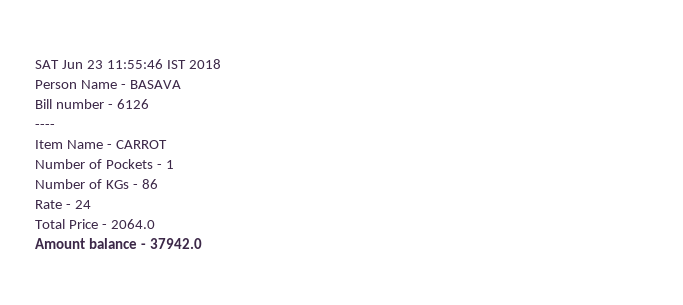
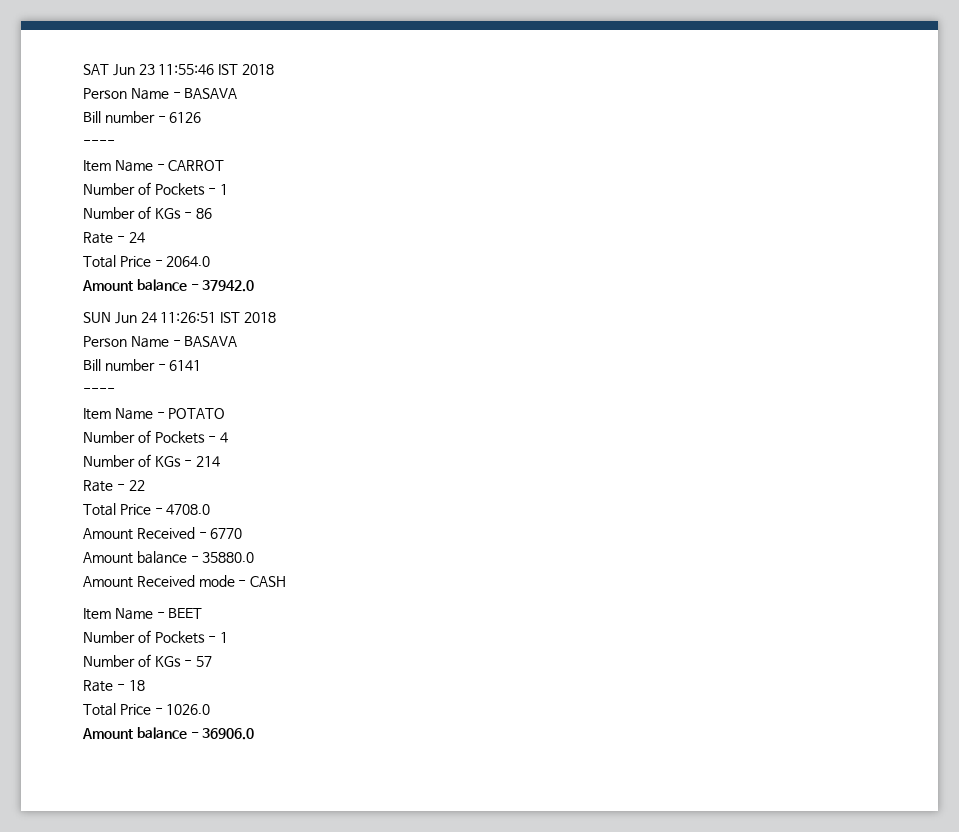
+ SUN Jun 24 11:26:51 IST 2018
+ Person Name - BASAVA
+ Bill number - 6141
+ ----
+ Item Name - POTATO
+ Number of Pockets - 4
+ Number of KGs - 214
+ Rate - 22
+ Total Price - 4708.0
+ Amount Received - 6770
+ Amount balance - 35880.0
+ Amount Received mode - CASH
+ Item Name - BEET
+ Number of Pockets - 1
+ Number of KGs - 57
+ Rate - 18
+ Total Price - 1026.0
+ Amount balance - 36906.0

